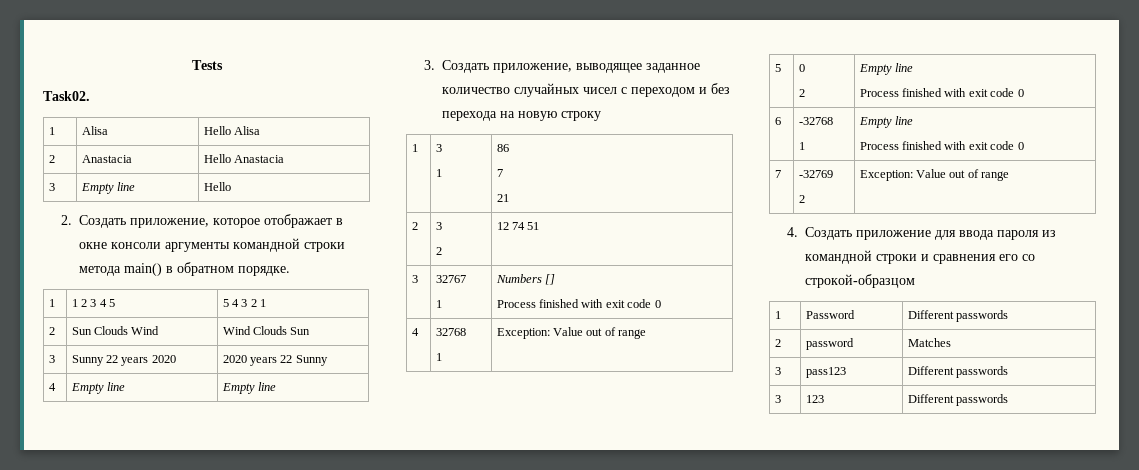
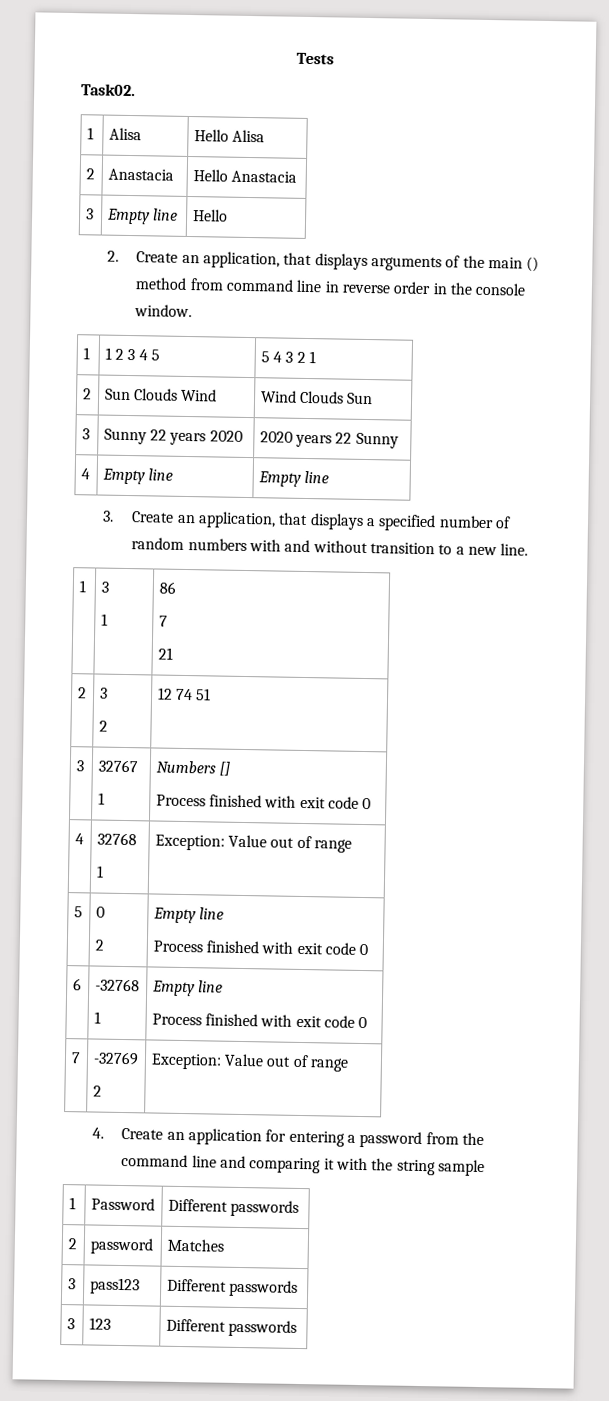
- 2. Создать приложение, которое отображает в окне консоли аргументы командной строки метода main() в обратном порядке.
+ 2. Create an application, that displays arguments of the main () method from command line in reverse order in the console window.
- 3. Создать приложение, выводящее заданное количество случайных чисел с переходом и без перехода на новую строку
+ 3. Create an application, that displays a specified number of random numbers with and without transition to a new line.
- 4. Создать приложение для ввода пароля из командной строки и сравнения его со строкой-образцом
+ 4. Create an application for entering a password from the command line and comparing it with the string sample

